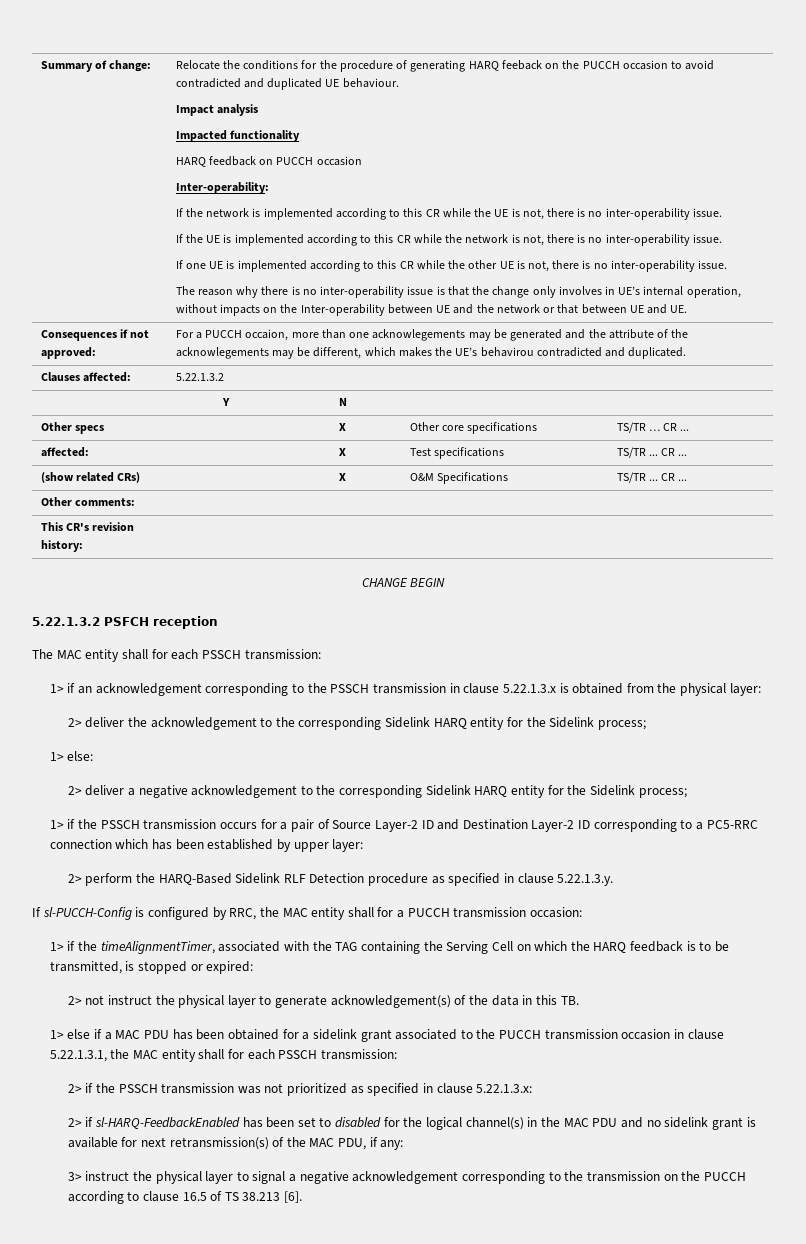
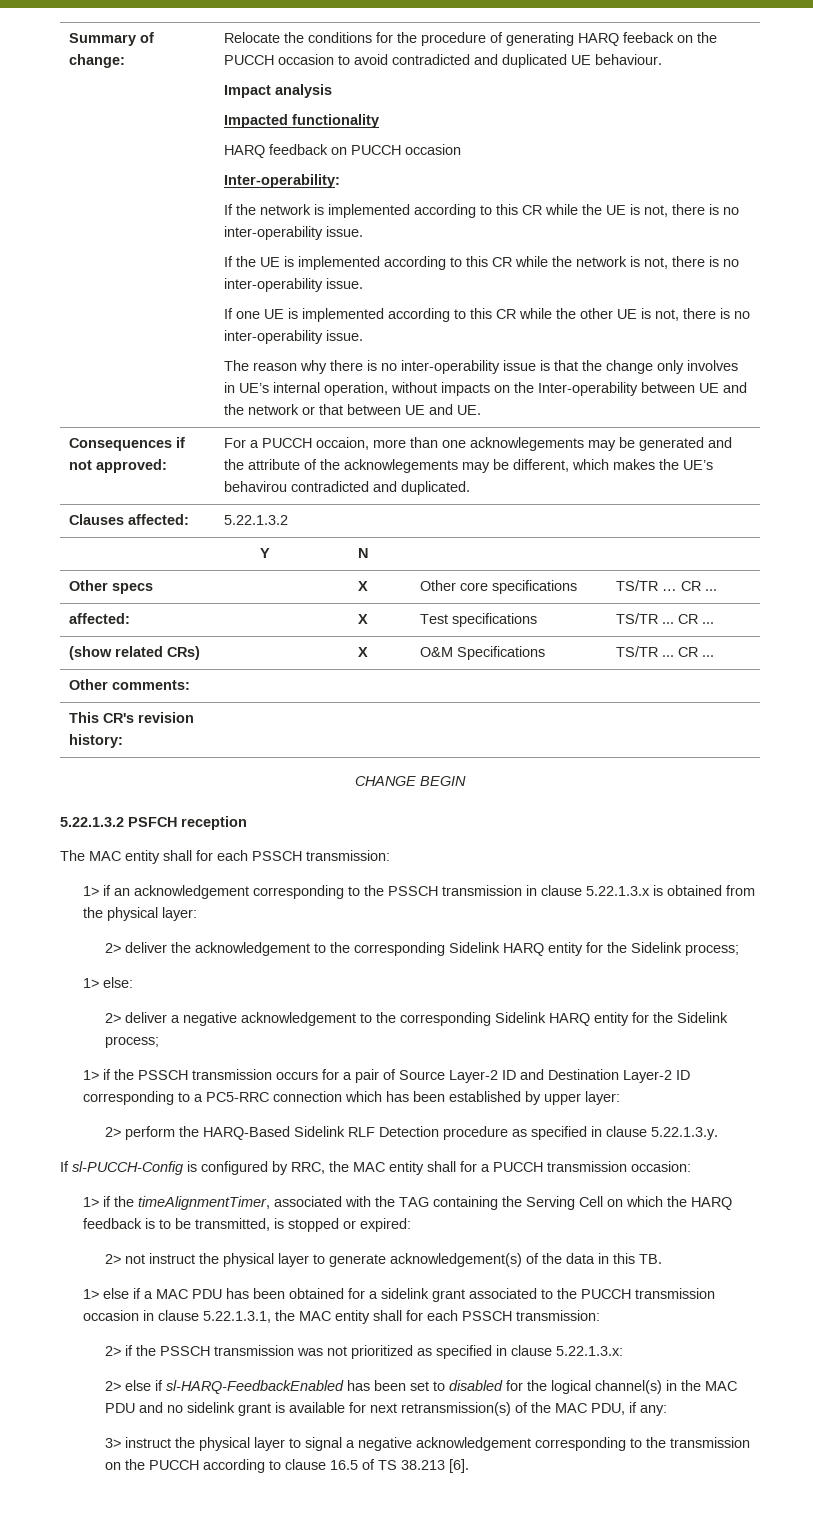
- 2> if sl-HARQ-FeedbackEnabled has been set to disabled for the logical channel(s) in the MAC PDU and no sidelink grant is available for next retransmission(s) of the MAC PDU, if any:
+ 2> else if sl-HARQ-FeedbackEnabled has been set to disabled for the logical channel(s) in the MAC PDU and no sidelink grant is available for next retransmission(s) of the MAC PDU, if any:

